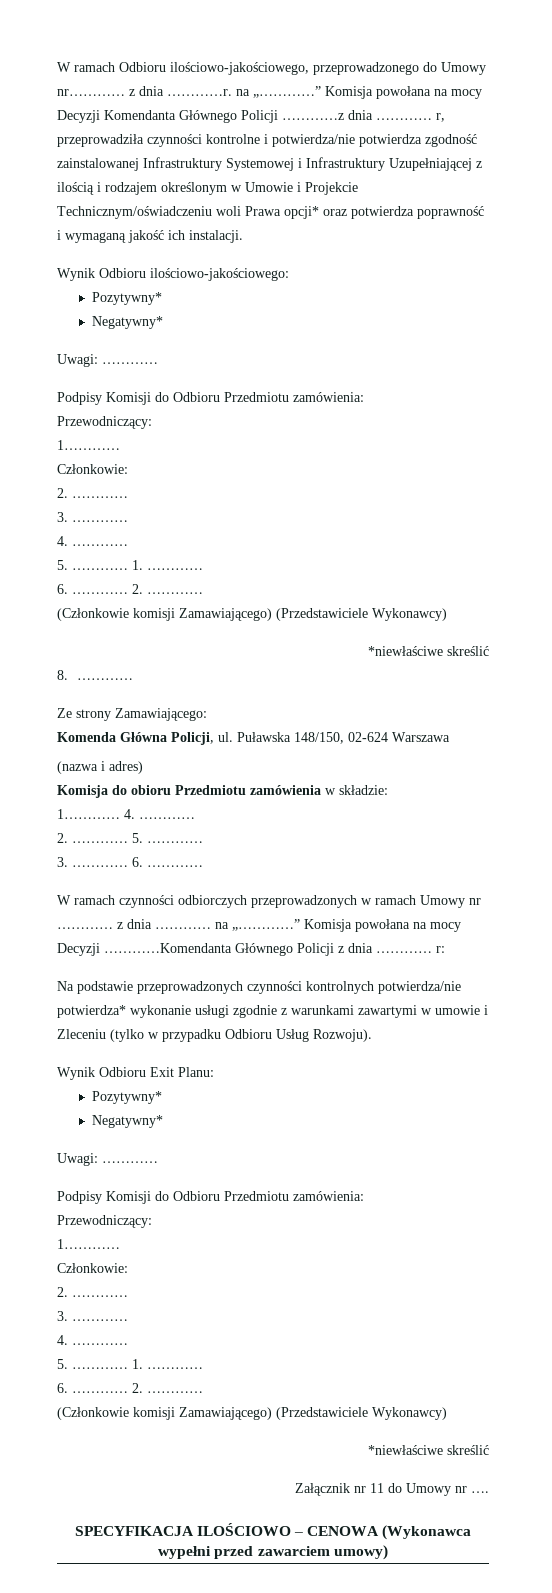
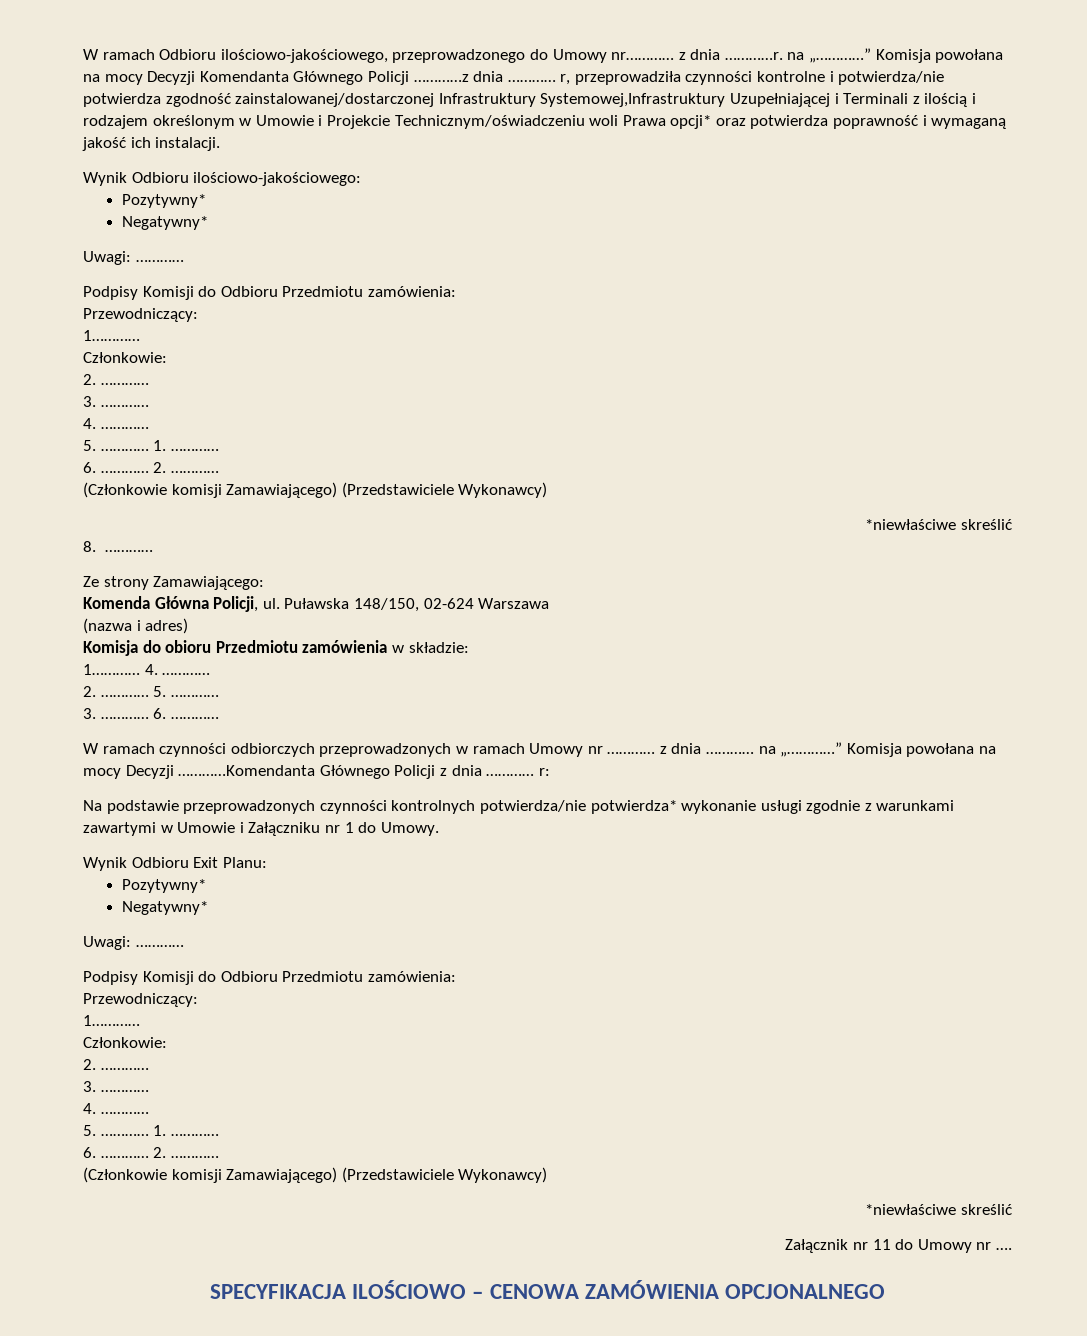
- Komisja powołana na mocy Decyzji Komendanta Głównego Policji …………z dnia ………… r, przeprowadziła czynności kontrolne i potwierdza/nie potwierdza zgodność zainstalowanej Infrastruktury Systemowej i Infrastruktury Uzupełniającej z ilością i rodzajem określonym w Umowie i Projekcie Technicznym/oświadczeniu woli Prawa opcji* oraz potwierdza poprawność i wymaganą jakość ich instalacji.
+ Komisja powołana na mocy Decyzji Komendanta Głównego Policji …………z dnia ………… r, przeprowadziła czynności kontrolne i potwierdza/nie potwierdza zgodność zainstalowanej/dostarczonej Infrastruktury Systemowej,Infrastruktury Uzupełniającej i Terminali z ilością i rodzajem określonym w Umowie i Projekcie Technicznym/oświadczeniu woli Prawa opcji* oraz potwierdza poprawność i wymaganą jakość ich instalacji.
- Na podstawie przeprowadzonych czynności kontrolnych potwierdza/nie potwierdza* wykonanie usługi zgodnie z warunkami zawartymi w umowie i Zleceniu (tylko w przypadku Odbioru Usług Rozwoju).
+ Na podstawie przeprowadzonych czynności kontrolnych potwierdza/nie potwierdza* wykonanie usługi zgodnie z warunkami zawartymi w Umowie i Załączniku nr 1 do Umowy.
- SPECYFIKACJA ILOŚCIOWO – CENOWA (Wykonawca wypełni przed zawarciem umowy)
+ SPECYFIKACJA ILOŚCIOWO – CENOWA ZAMÓWIENIA OPCJONALNEGO

